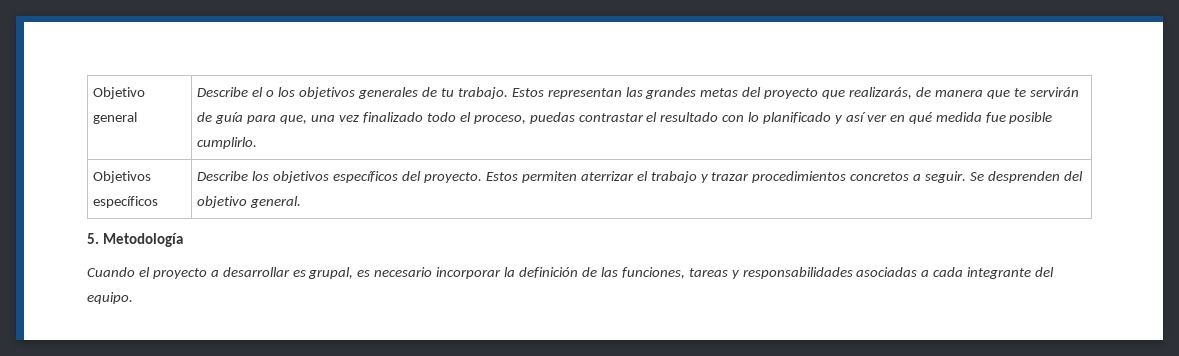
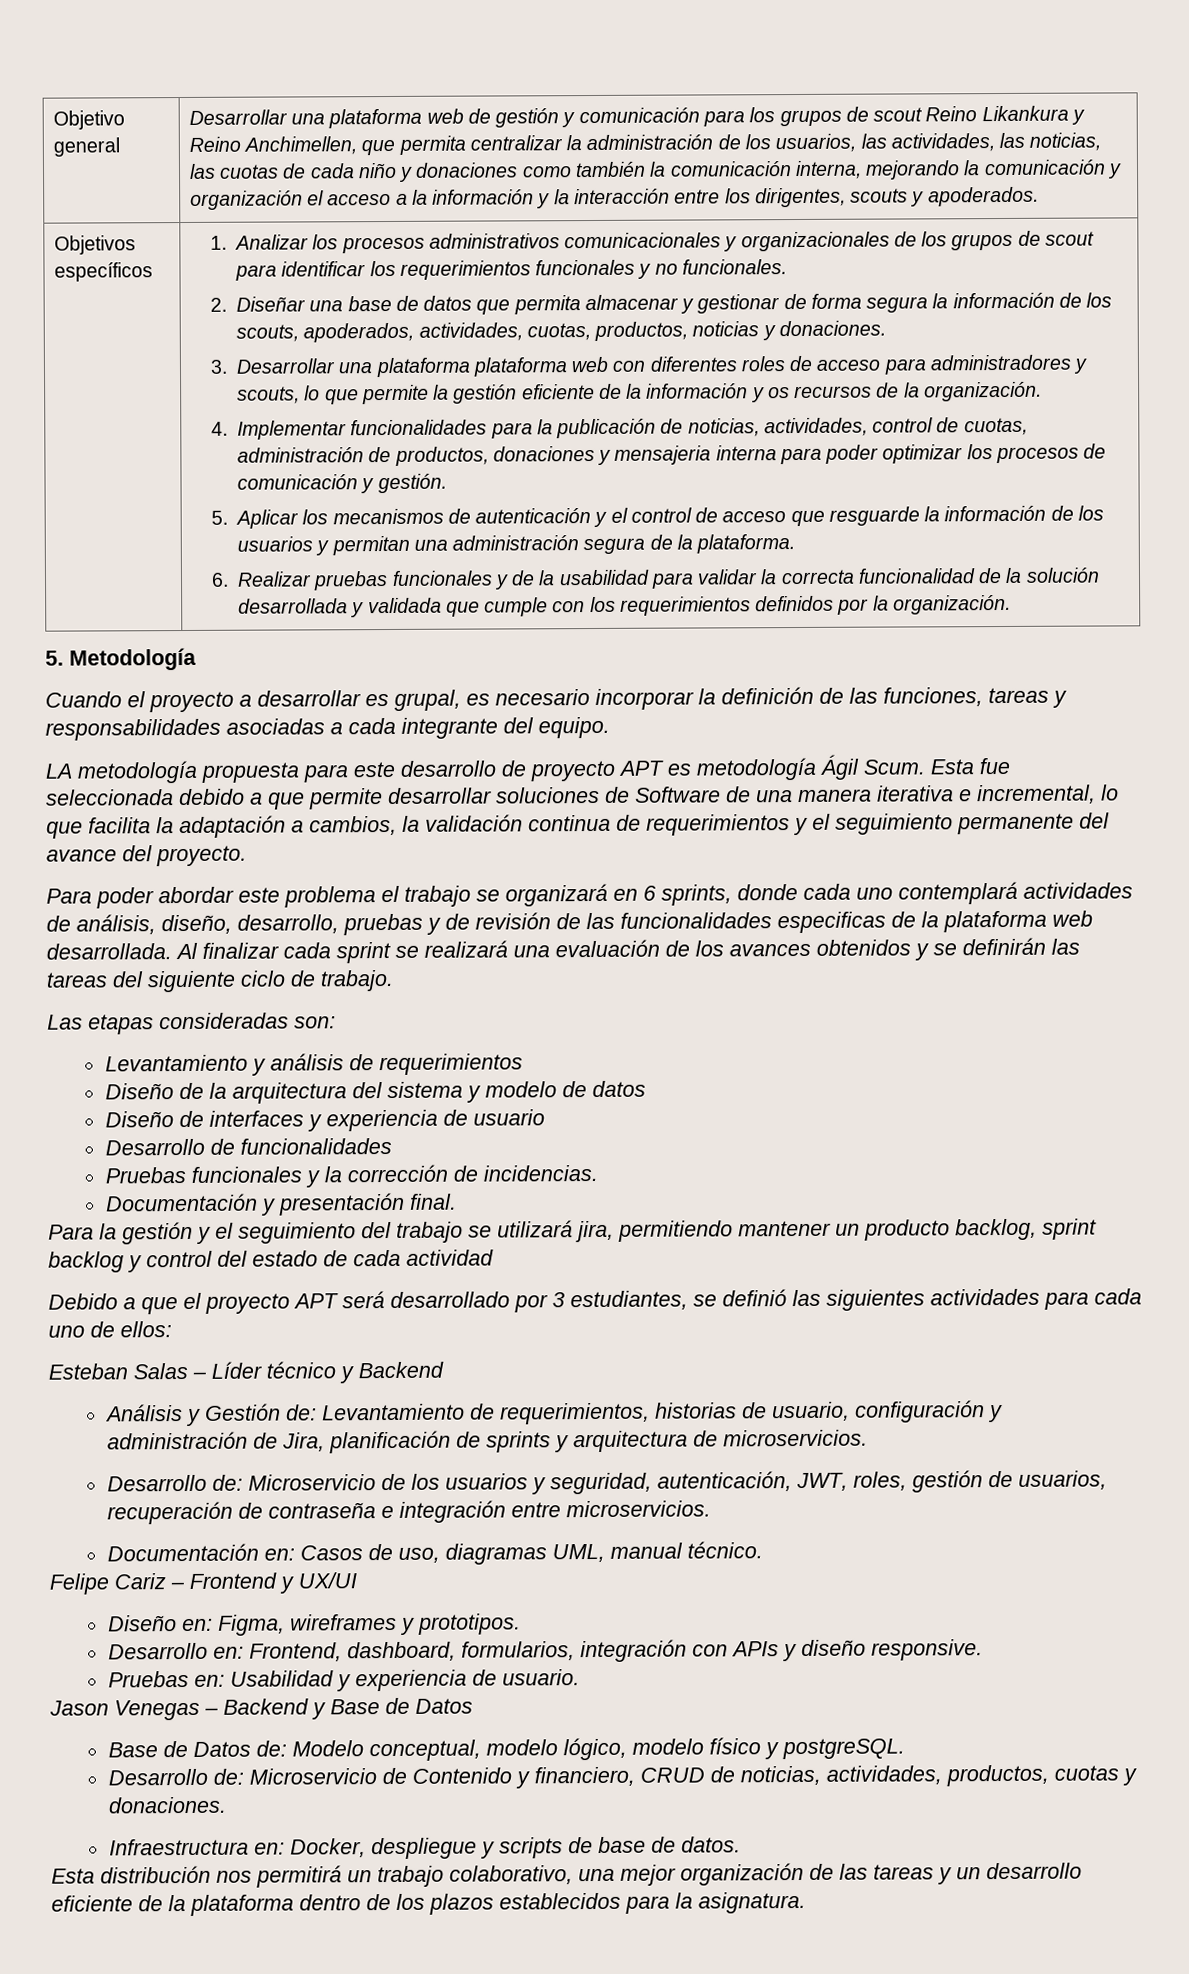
- Describe el o los objetivos generales de tu trabajo. Estos representan las grandes metas del proyecto que realizarás, de manera que te servirán de guía para que, una vez finalizado todo el proceso, puedas contrastar el resultado con lo planificado y así ver en qué medida fue posible cumplirlo.
- Objetivos específicos | Describe los objetivos específicos del proyecto. Estos permiten aterrizar el trabajo y trazar procedimientos concretos a seguir. Se desprenden del objetivo general.
+ Desarrollar una plataforma web de gestión y comunicación para los grupos de scout Reino Likankura y Reino Anchimellen, que permita centralizar la administración de los usuarios, las actividades, las noticias, las cuotas de cada niño y donaciones como también la comunicación interna, mejorando la comunicación y organización el acceso a la información y la interacción entre los dirigentes, scouts y apoderados.
+ Objetivos específicos | 1. Analizar los procesos administrativos comunicacionales y organizacionales de los grupos de scout para identificar los requerimientos funcionales y no funcionales.
+ 2. Diseñar una base de datos que permita almacenar y gestionar de forma segura la información de los scouts, apoderados, actividades, cuotas, productos, noticias y donaciones.
+ 3. Desarrollar una plataforma plataforma web con diferentes roles de acceso para administradores y scouts, lo que permite la gestión eficiente de la información y os recursos de la organización.
+ 4. Implementar funcionalidades para la publicación de noticias, actividades, control de cuotas, administración de productos, donaciones y mensajeria interna para poder optimizar los procesos de comunicación y gestión.
+ 5. Aplicar los mecanismos de autenticación y el control de acceso que resguarde la información de los usuarios y permitan una administración segura de la plataforma.
+ 6. Realizar pruebas funcionales y de la usabilidad para validar la correcta funcionalidad de la solución desarrollada y validada que cumple con los requerimientos definidos por la organización.
+ LA metodología propuesta para este desarrollo de proyecto APT es metodología Ágil Scum. Esta fue seleccionada debido a que permite desarrollar soluciones de Software de una manera iterativa e incremental, lo que facilita la adaptación a cambios, la validación continua de requerimientos y el seguimiento permanente del avance del proyecto.
+ Para poder abordar este problema el trabajo se organizará en 6 sprints, donde cada uno contemplará actividades de análisis, diseño, desarrollo, pruebas y de revisión de las funcionalidades especificas de la plataforma web desarrollada. Al finalizar cada sprint se realizará una evaluación de los avances obtenidos y se definirán las tareas del siguiente ciclo de trabajo.
+ Las etapas consideradas son:
+ Levantamiento y análisis de requerimientos
+ Diseño de la arquitectura del sistema y modelo de datos
+ Diseño de interfaces y experiencia de usuario
+ Desarrollo de funcionalidades
+ Pruebas funcionales y la corrección de incidencias.
+ Documentación y presentación final.
+ Para la gestión y el seguimiento del trabajo se utilizará jira, permitiendo mantener un producto backlog, sprint backlog y control del estado de cada actividad
+ Debido a que el proyecto APT será desarrollado por 3 estudiantes, se definió las siguientes actividades para cada uno de ellos:
+ Esteban Salas – Líder técnico y Backend
+ Análisis y Gestión de: Levantamiento de requerimientos, historias de usuario, configuración y administración de Jira, planificación de sprints y arquitectura de microservicios.
+ Desarrollo de: Microservicio de los usuarios y seguridad, autenticación, JWT, roles, gestión de usuarios, recuperación de contraseña e integración entre microservicios.
+ Documentación en: Casos de uso, diagramas UML, manual técnico.
+ Felipe Cariz – Frontend y UX/UI
+ Diseño en: Figma, wireframes y prototipos.
+ Desarrollo en: Frontend, dashboard, formularios, integración con APIs y diseño responsive.
+ Pruebas en: Usabilidad y experiencia de usuario.
+ Jason Venegas – Backend y Base de Datos
+ Base de Datos de: Modelo conceptual, modelo lógico, modelo físico y postgreSQL.
+ Desarrollo de: Microservicio de Contenido y financiero, CRUD de noticias, actividades, productos, cuotas y donaciones.
+ Infraestructura en: Docker, despliegue y scripts de base de datos.
+ Esta distribución nos permitirá un trabajo colaborativo, una mejor organización de las tareas y un desarrollo eficiente de la plataforma dentro de los plazos establecidos para la asignatura.

